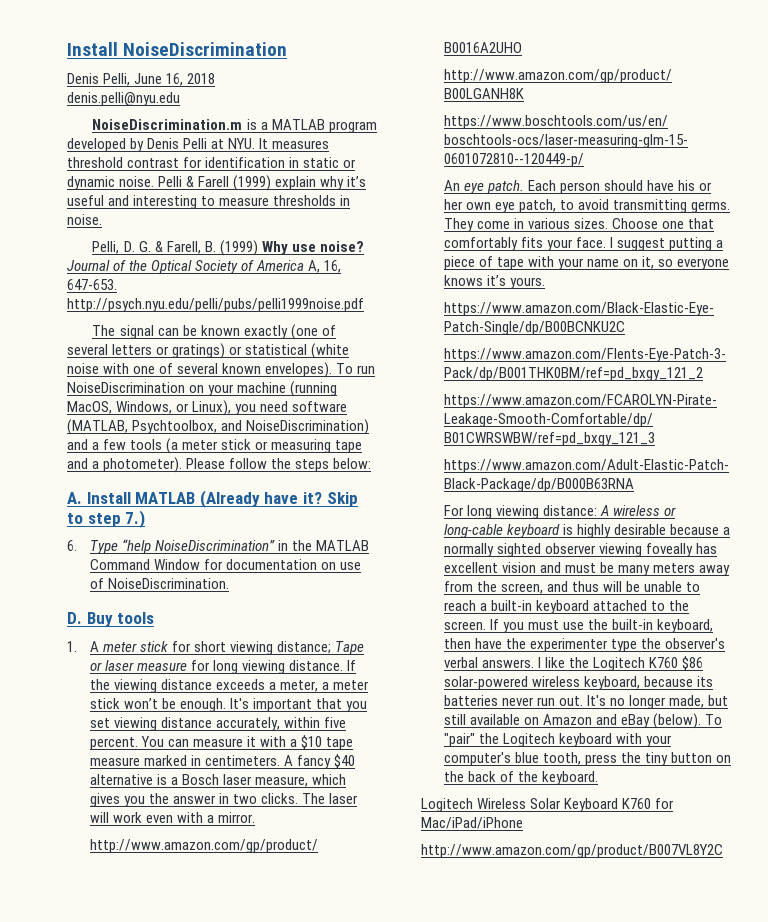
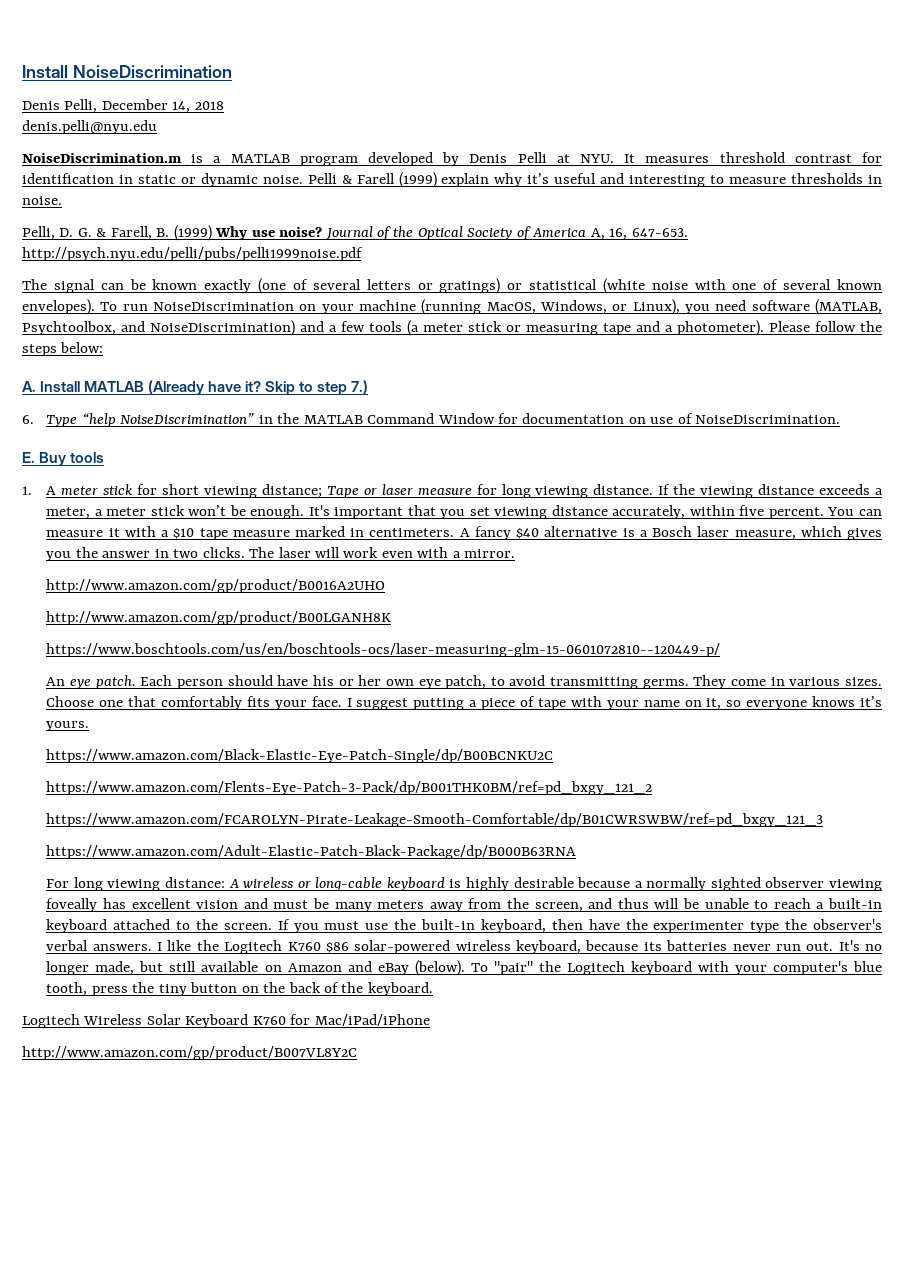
- Denis Pelli, June 16, 2018
+ Denis Pelli, December 14, 2018
- D. Buy tools
+ E. Buy tools

